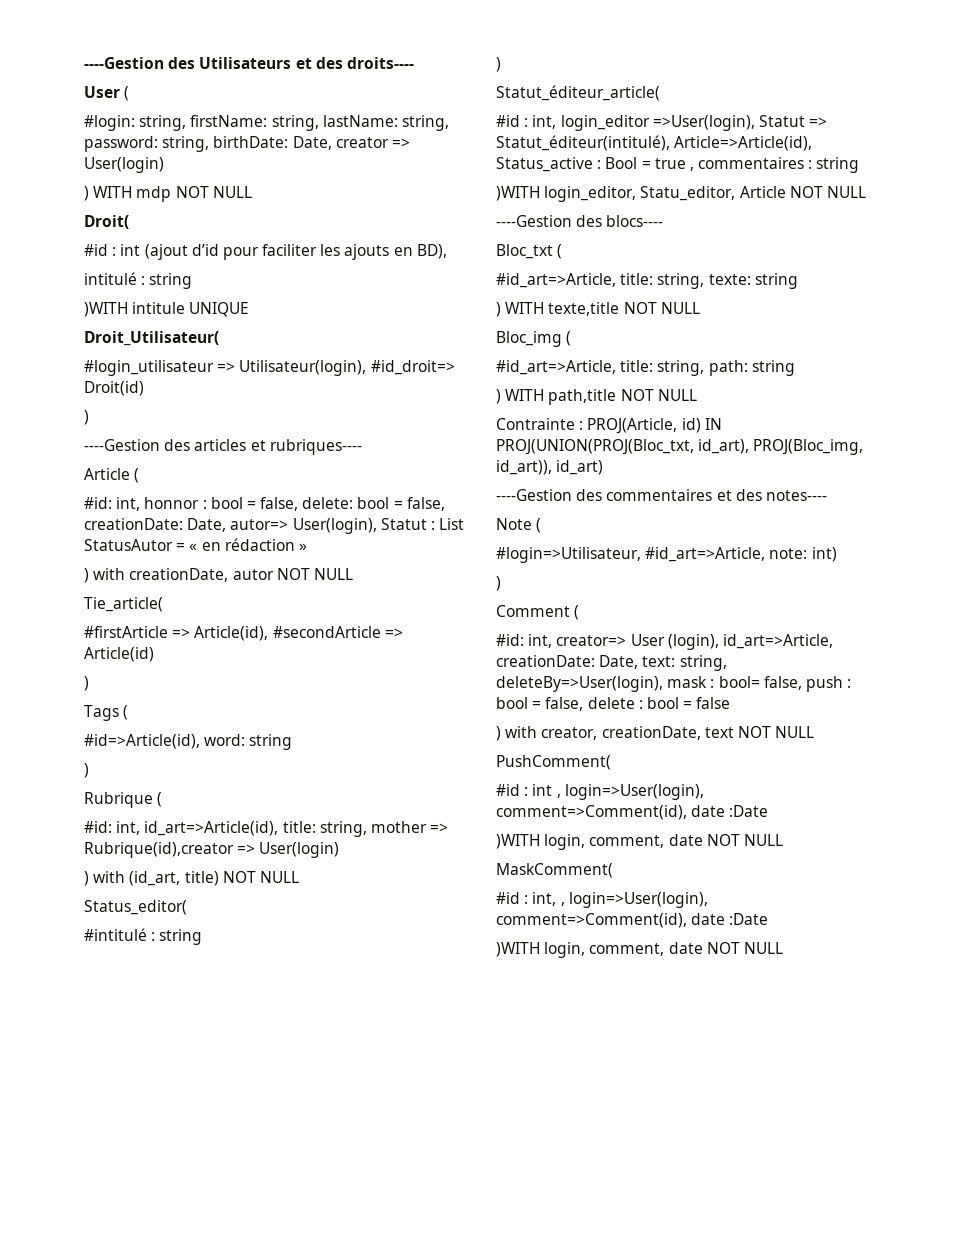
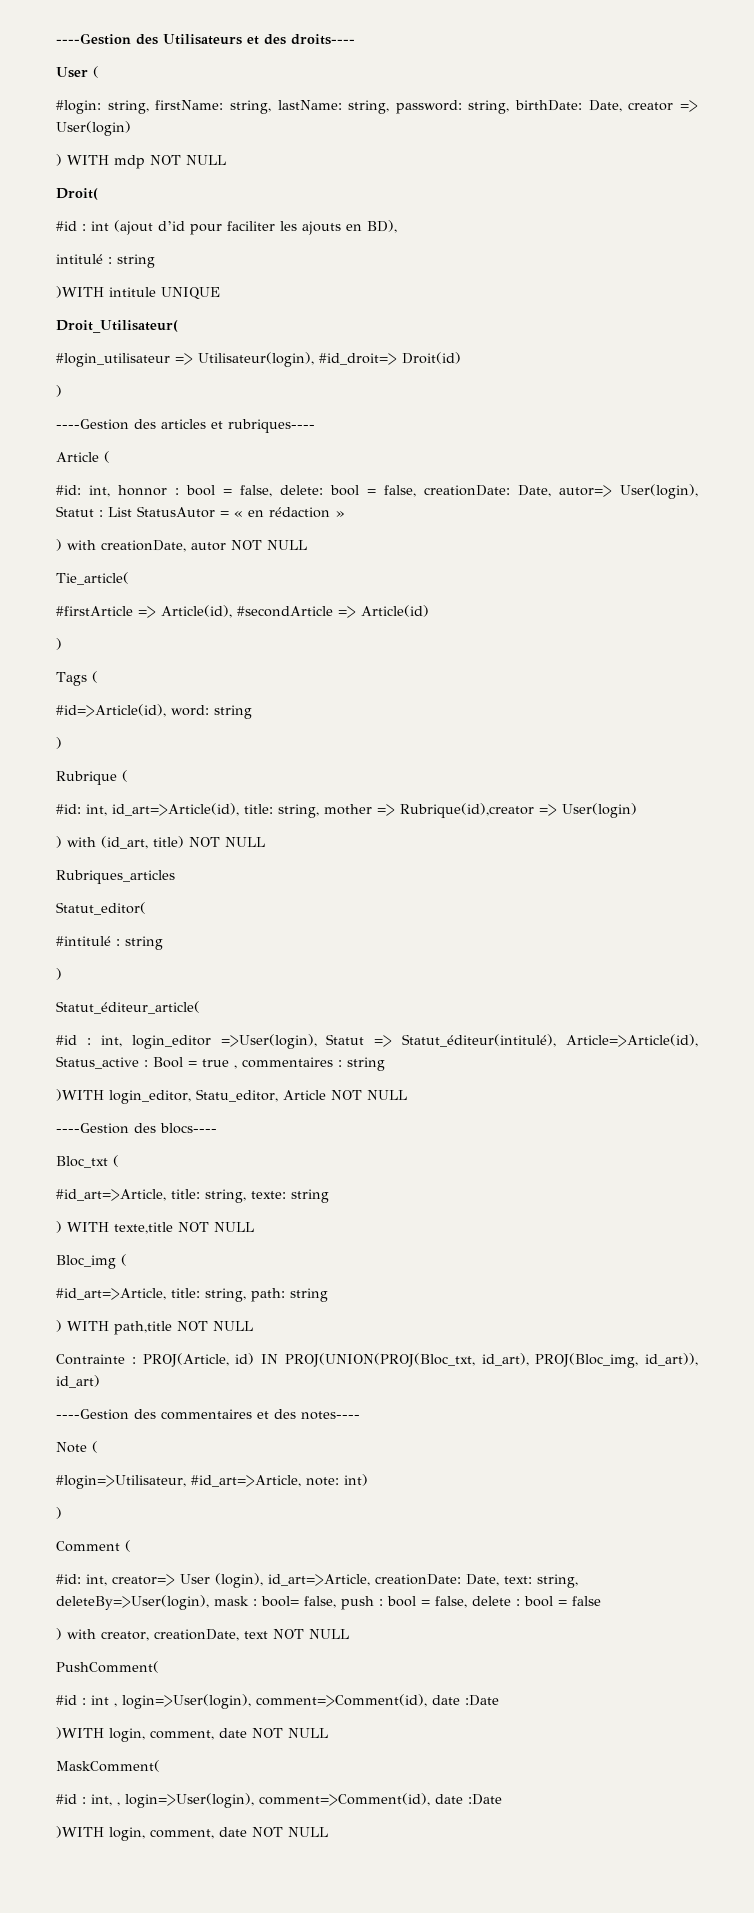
- Status_editor(
+ Rubriques_articles
+ Statut_editor(

